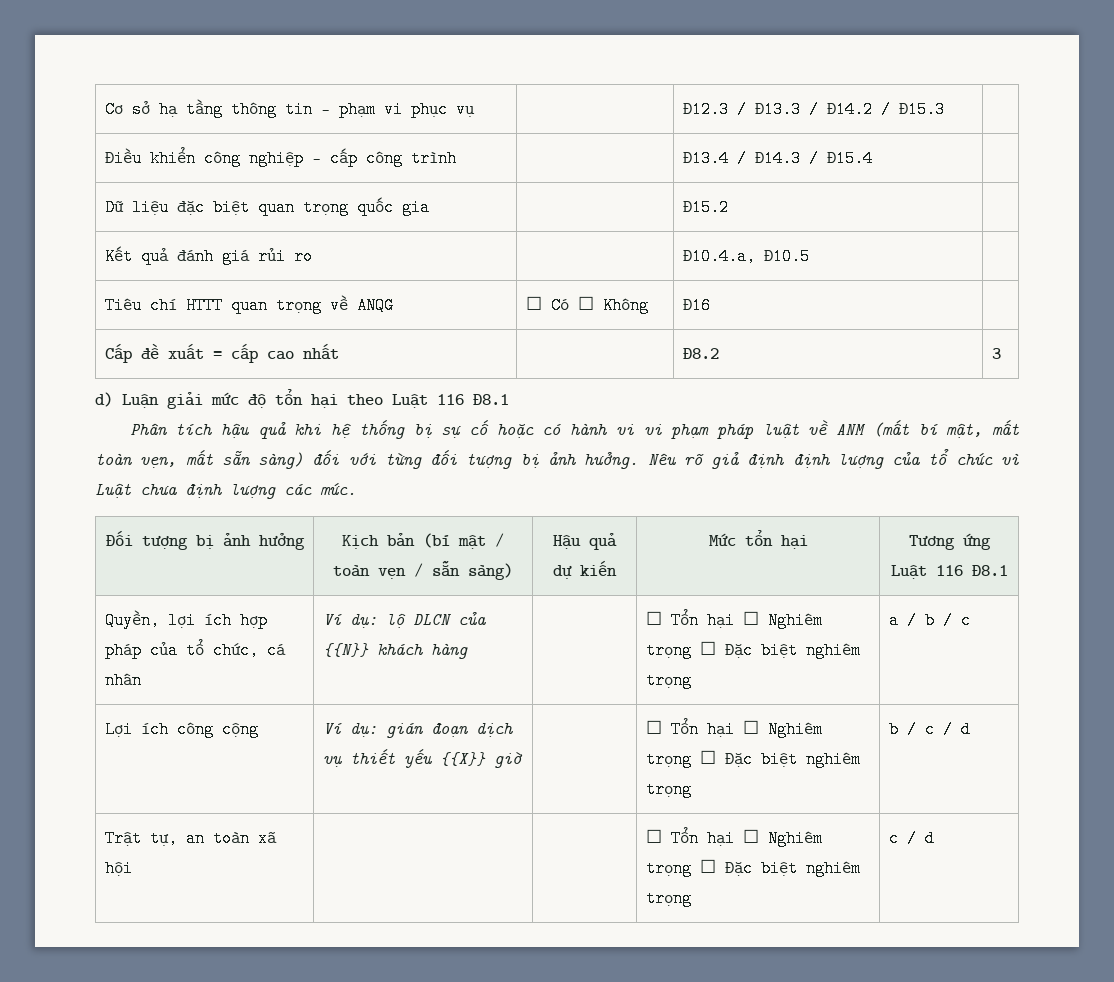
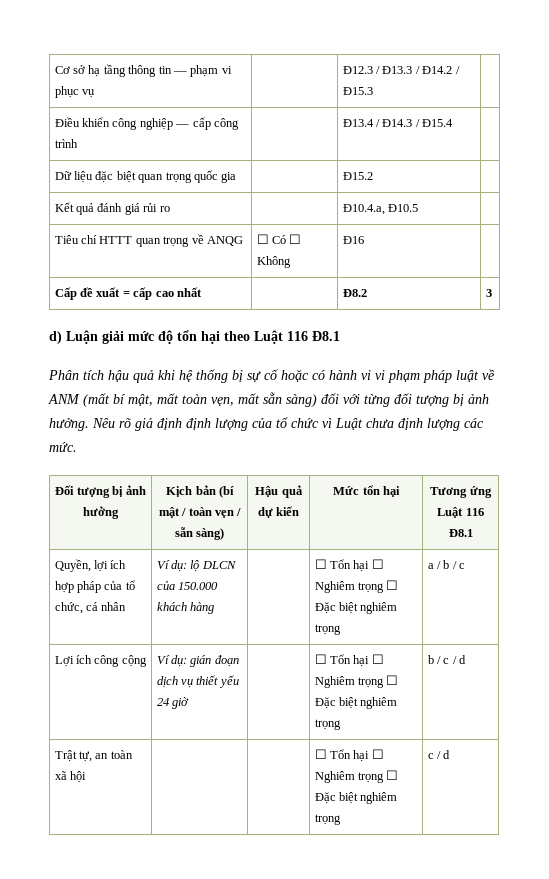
- Quyền, lợi ích hợp pháp của tổ chức, cá nhân | Ví dụ: lộ DLCN của {{N}} khách hàng | | ☐ Tổn hại ☐ Nghiêm trọng ☐ Đặc biệt nghiêm trọng | a / b / c
+ Quyền, lợi ích hợp pháp của tổ chức, cá nhân | Ví dụ: lộ DLCN của 150.000 khách hàng | | ☐ Tổn hại ☐ Nghiêm trọng ☐ Đặc biệt nghiêm trọng | a / b / c
- Lợi ích công cộng | Ví dụ: gián đoạn dịch vụ thiết yếu {{X}} giờ | | ☐ Tổn hại ☐ Nghiêm trọng ☐ Đặc biệt nghiêm trọng | b / c / d
+ Lợi ích công cộng | Ví dụ: gián đoạn dịch vụ thiết yếu 24 giờ | | ☐ Tổn hại ☐ Nghiêm trọng ☐ Đặc biệt nghiêm trọng | b / c / d

